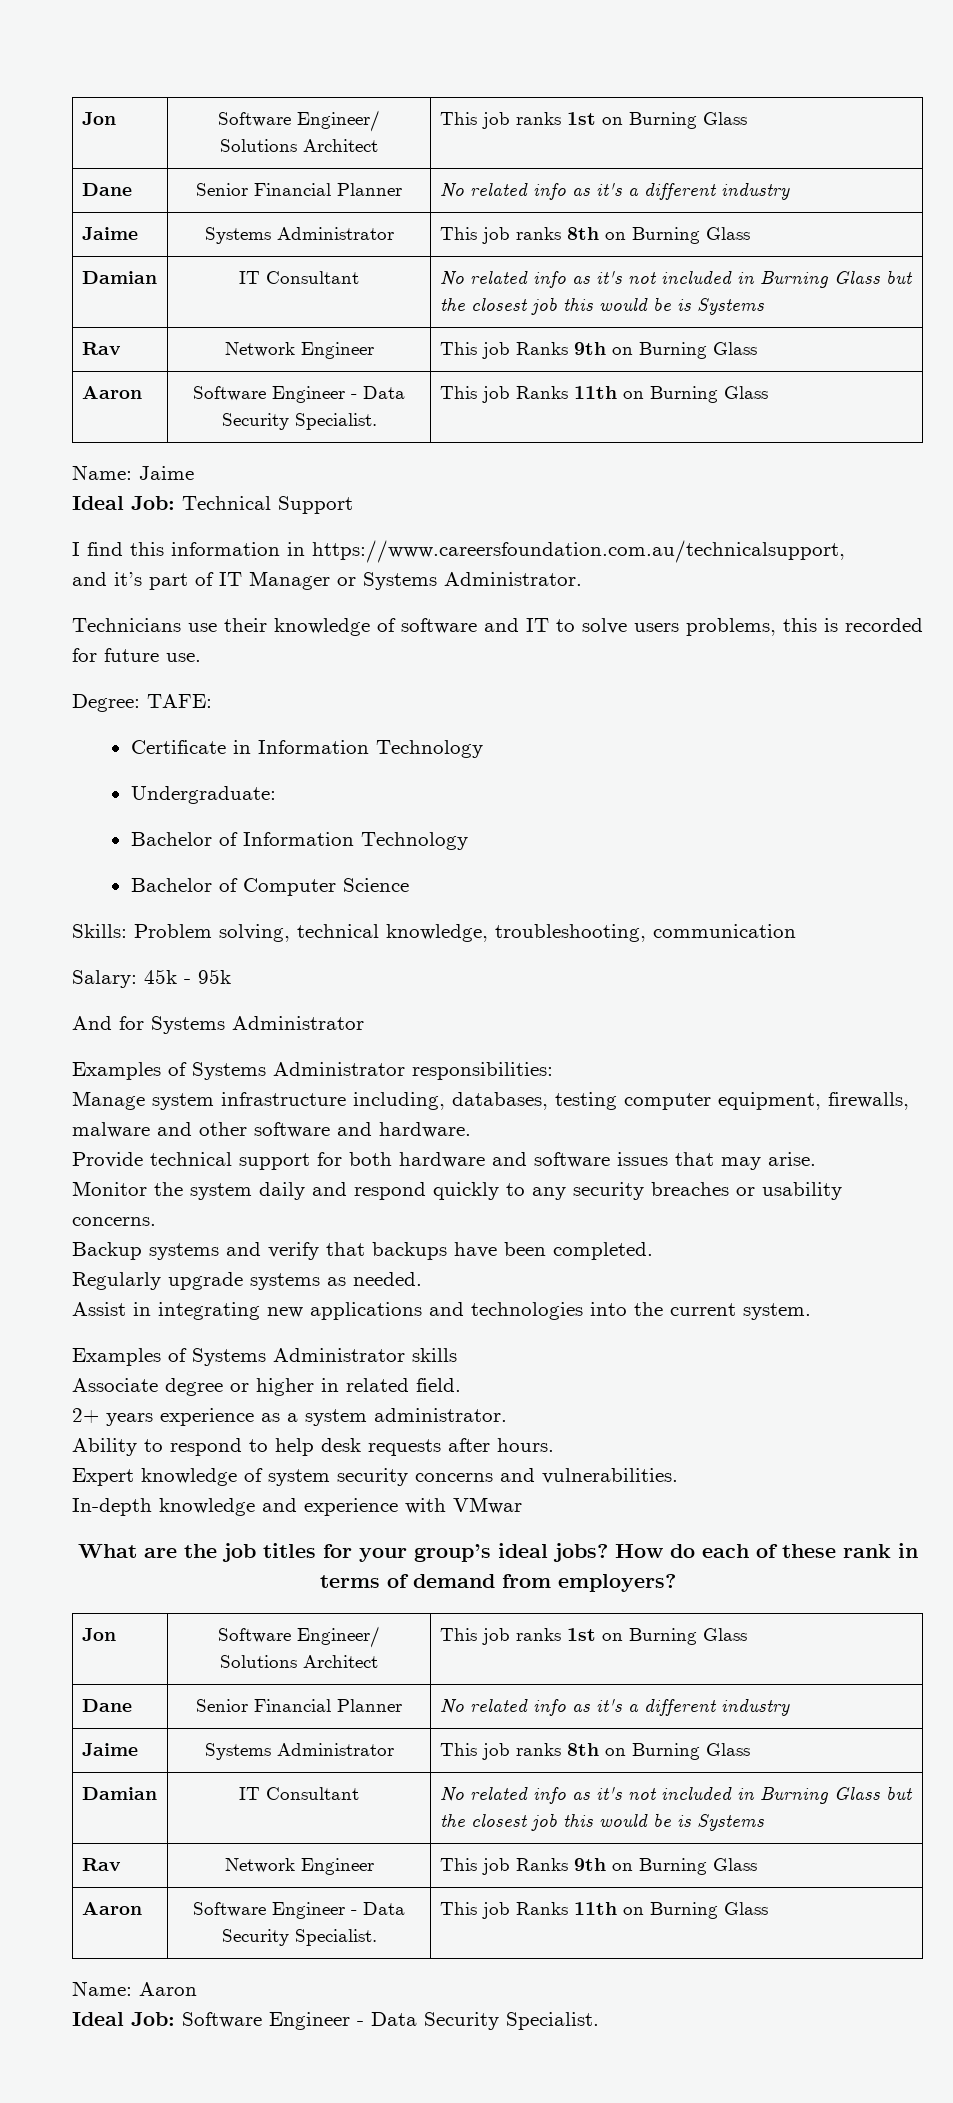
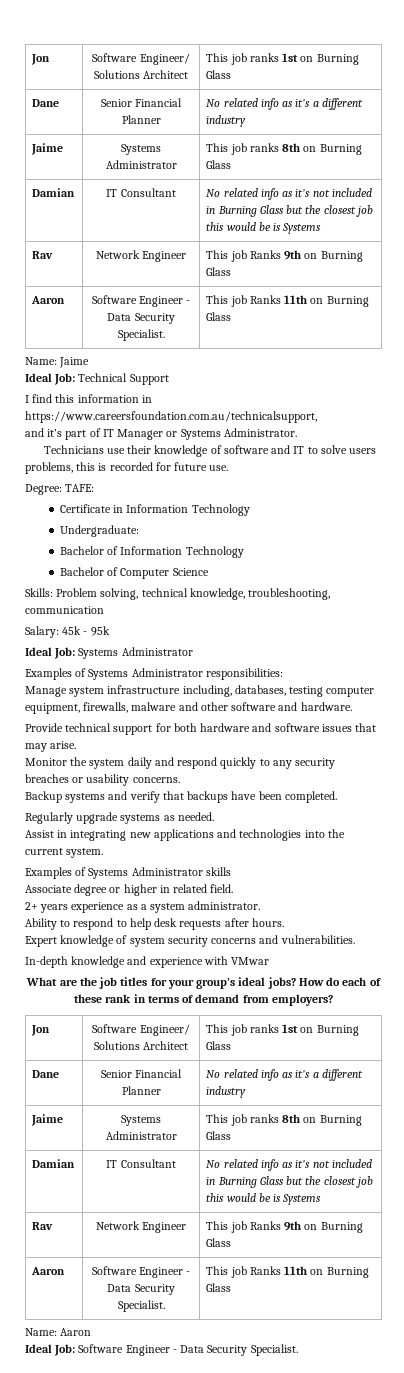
- And for Systems Administrator
+ Ideal Job: Systems Administrator

